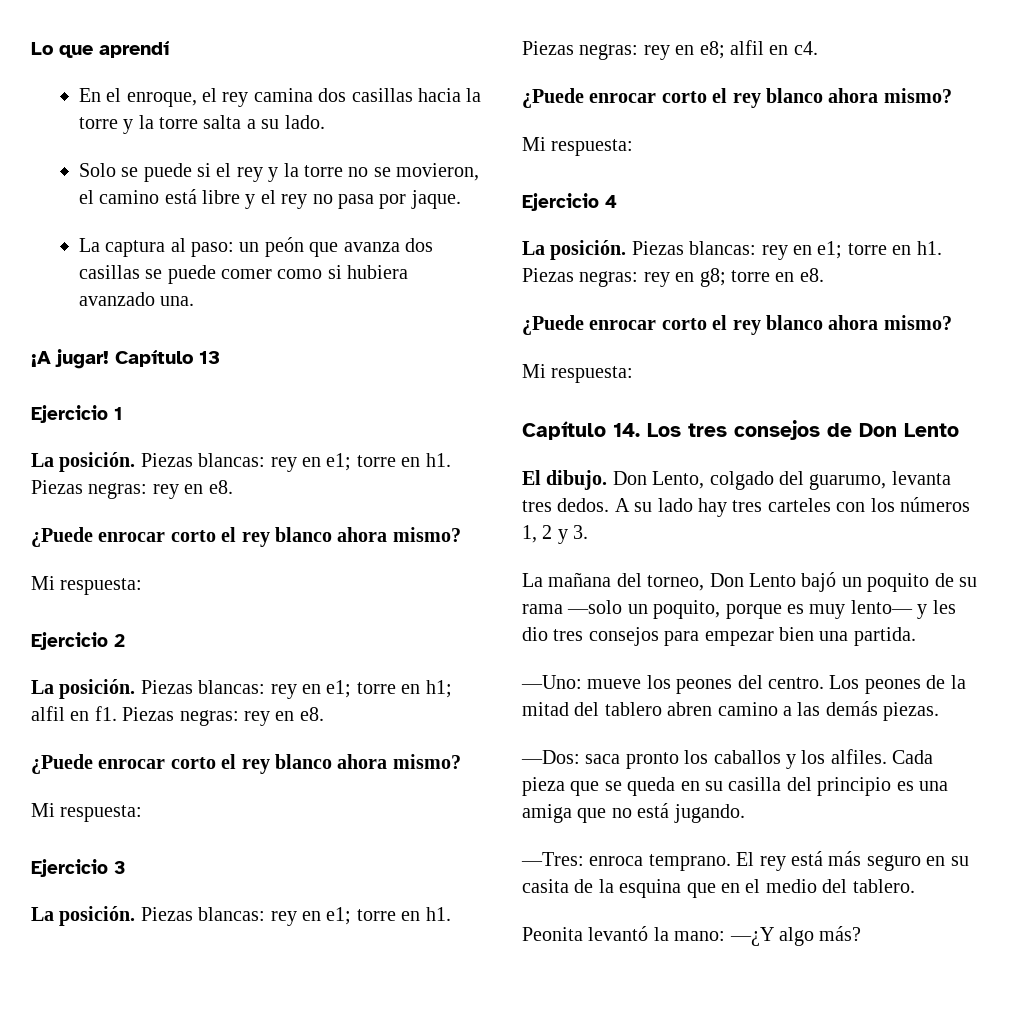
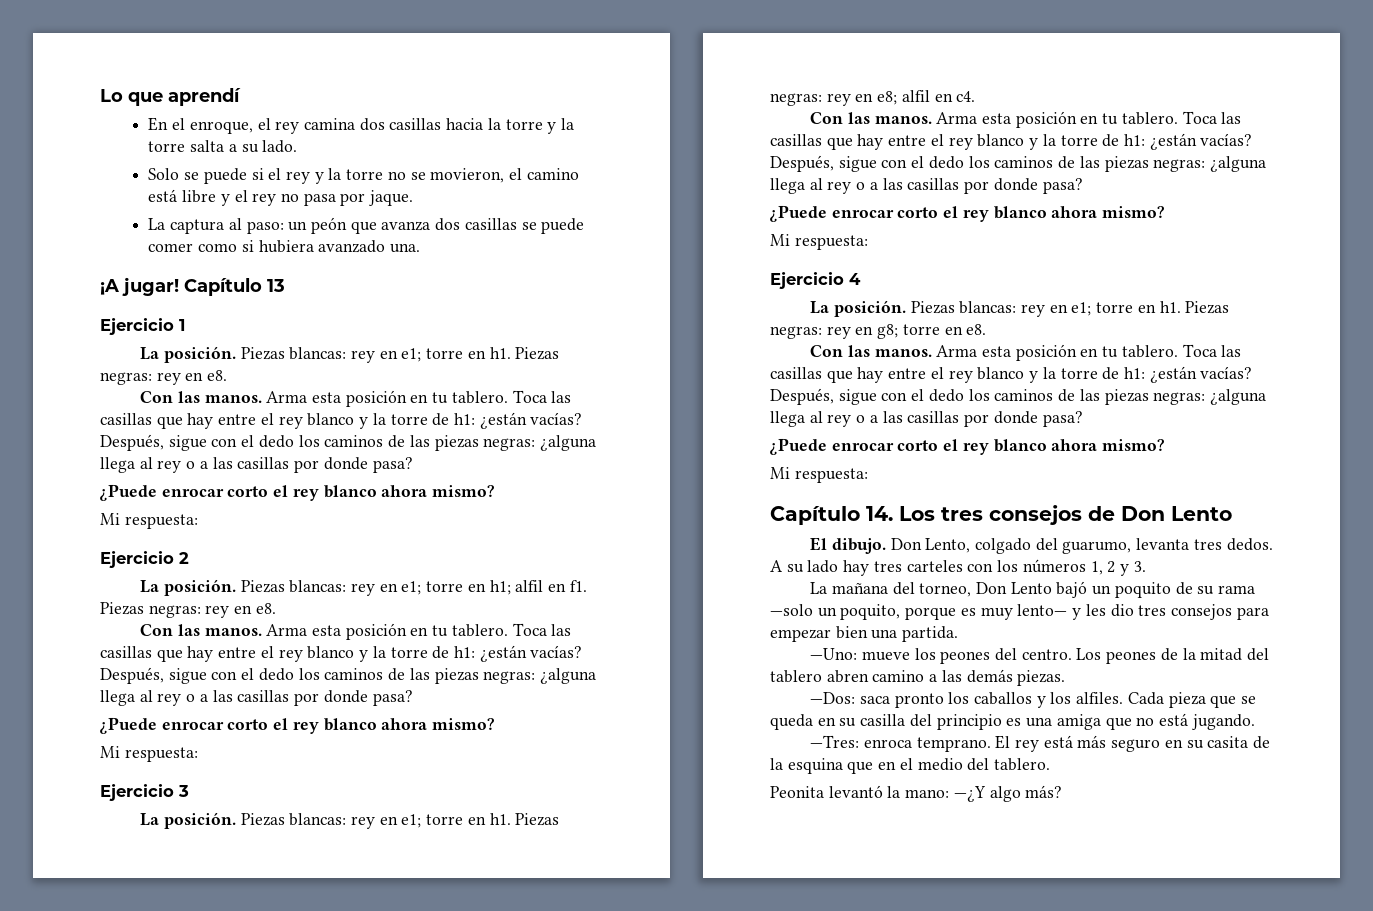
  Piezas blancas: rey en e1; torre en h1. Piezas negras: rey en e8.
+ Con las manos. Arma esta posición en tu tablero. Toca las casillas que hay entre el rey blanco y la torre de h1: ¿están vacías? Después, sigue con el dedo los caminos de las piezas negras: ¿alguna llega al rey o a las casillas por donde pasa?
  Piezas blancas: rey en e1; torre en h1; alfil en f1. Piezas negras: rey en e8.
+ Con las manos. Arma esta posición en tu tablero. Toca las casillas que hay entre el rey blanco y la torre de h1: ¿están vacías? Después, sigue con el dedo los caminos de las piezas negras: ¿alguna llega al rey o a las casillas por donde pasa?
  Piezas negras: rey en e8; alfil en c4.
+ Con las manos. Arma esta posición en tu tablero. Toca las casillas que hay entre el rey blanco y la torre de h1: ¿están vacías? Después, sigue con el dedo los caminos de las piezas negras: ¿alguna llega al rey o a las casillas por donde pasa?
  Piezas negras: rey en g8; torre en e8.
+ Con las manos. Arma esta posición en tu tablero. Toca las casillas que hay entre el rey blanco y la torre de h1: ¿están vacías? Después, sigue con el dedo los caminos de las piezas negras: ¿alguna llega al rey o a las casillas por donde pasa?

